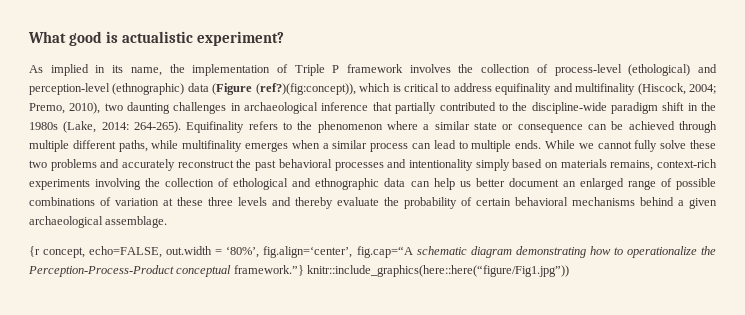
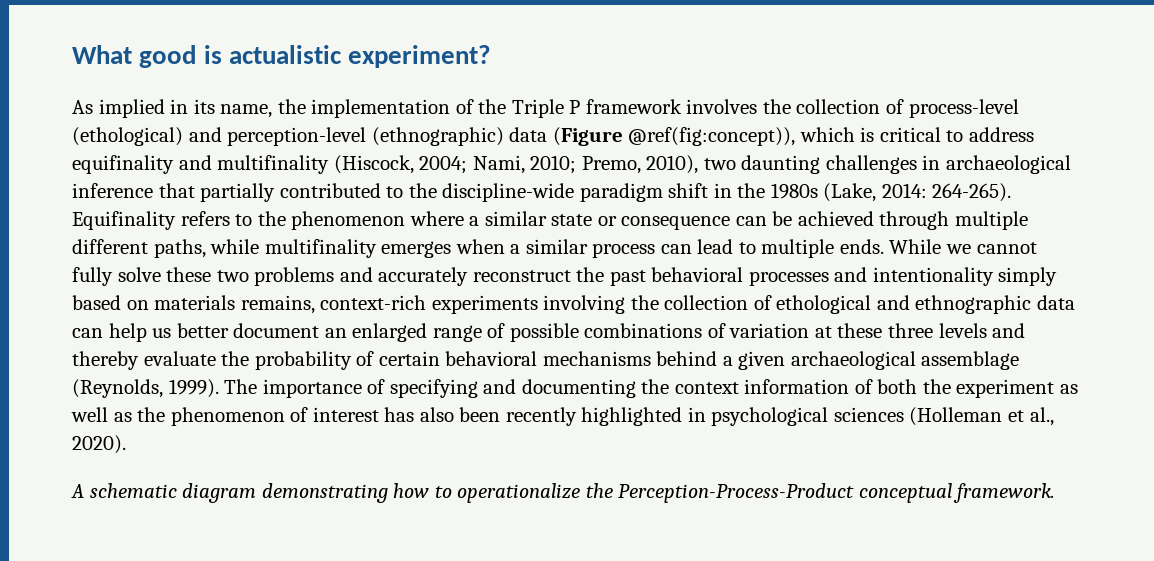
- As implied in its name, the implementation of Triple P framework involves the collection of process-level (ethological) and perception-level (ethnographic) data (Figure (ref?)(fig:concept)), which is critical to address equifinality and multifinality (Hiscock, 2004; Premo, 2010), two daunting challenges in archaeological inference that partially contributed to the discipline-wide paradigm shift in the 1980s (Lake, 2014: 264-265).
+ As implied in its name, the implementation of the Triple P framework involves the collection of process-level (ethological) and perception-level (ethnographic) data (Figure @ref(fig:concept)), which is critical to address equifinality and multifinality (Hiscock, 2004; Nami, 2010; Premo, 2010), two daunting challenges in archaeological inference that partially contributed to the discipline-wide paradigm shift in the 1980s (Lake, 2014: 264-265).
- While we cannot fully solve these two problems and accurately reconstruct the past behavioral processes and intentionality simply based on materials remains, context-rich experiments involving the collection of ethological and ethnographic data can help us better document an enlarged range of possible combinations of variation at these three levels and thereby evaluate the probability of certain behavioral mechanisms behind a given archaeological assemblage.
- {r concept, echo=FALSE, out.width = ‘80%’, fig.align=‘center’, fig.cap=“A schematic diagram demonstrating how to operationalize the Perception-Process-Product conceptual framework.”} knitr::include_graphics(here::here(“figure/Fig1.jpg”))
+ While we cannot fully solve these two problems and accurately reconstruct the past behavioral processes and intentionality simply based on materials remains, context-rich experiments involving the collection of ethological and ethnographic data can help us better document an enlarged range of possible combinations of variation at these three levels and thereby evaluate the probability of certain behavioral mechanisms behind a given archaeological assemblage (Reynolds, 1999). The importance of specifying and documenting the context information of both the experiment as well as the phenomenon of interest has also been recently highlighted in psychological sciences (Holleman et al., 2020).
+ A schematic diagram demonstrating how to operationalize the Perception-Process-Product conceptual framework.

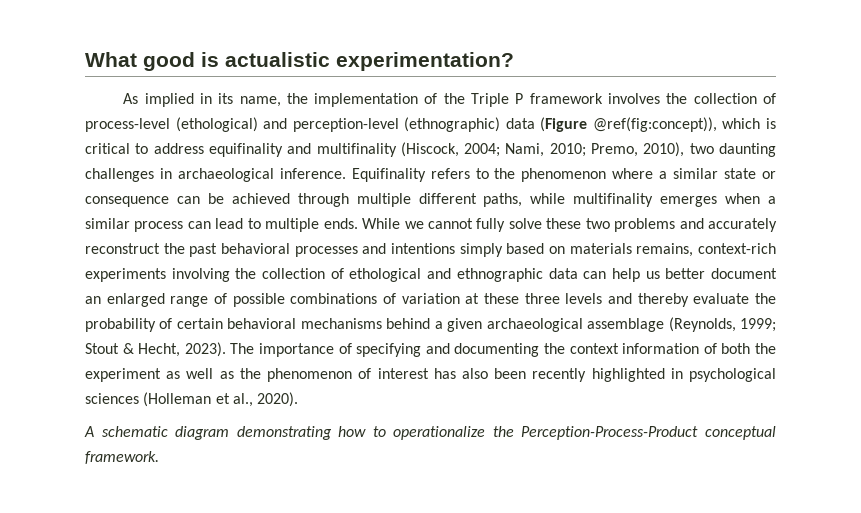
- What good is actualistic experiment?
+ What good is actualistic experimentation?
- As implied in its name, the implementation of the Triple P framework involves the collection of process-level (ethological) and perception-level (ethnographic) data (Figure @ref(fig:concept)), which is critical to address equifinality and multifinality (Hiscock, 2004; Nami, 2010; Premo, 2010), two daunting challenges in archaeological inference that partially contributed to the discipline-wide paradigm shift in the 1980s (Lake, 2014: 264-265).
+ As implied in its name, the implementation of the Triple P framework involves the collection of process-level (ethological) and perception-level (ethnographic) data (Figure @ref(fig:concept)), which is critical to address equifinality and multifinality (Hiscock, 2004; Nami, 2010; Premo, 2010), two daunting challenges in archaeological inference.
- While we cannot fully solve these two problems and accurately reconstruct the past behavioral processes and intentionality simply based on materials remains, context-rich experiments involving the collection of ethological and ethnographic data can help us better document an enlarged range of possible combinations of variation at these three levels and thereby evaluate the probability of certain behavioral mechanisms behind a given archaeological assemblage (Reynolds, 1999).
+ While we cannot fully solve these two problems and accurately reconstruct the past behavioral processes and intentions simply based on materials remains, context-rich experiments involving the collection of ethological and ethnographic data can help us better document an enlarged range of possible combinations of variation at these three levels and thereby evaluate the probability of certain behavioral mechanisms behind a given archaeological assemblage (Reynolds, 1999; Stout & Hecht, 2023).

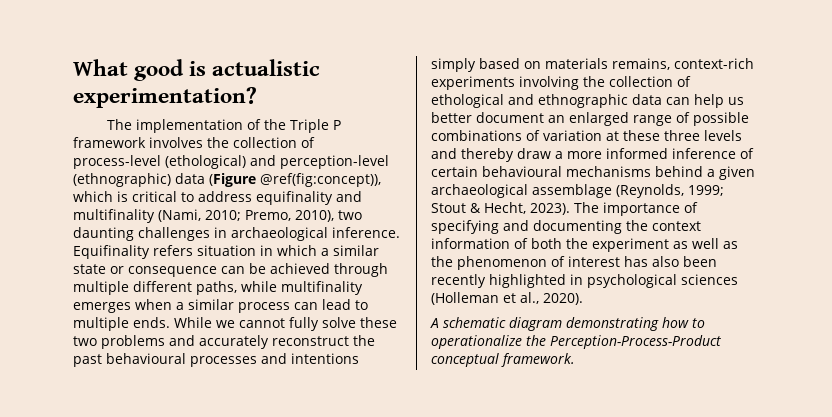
- As implied in its name, the implementation of the Triple P framework involves the collection of process-level (ethological) and perception-level (ethnographic) data (Figure @ref(fig:concept)), which is critical to address equifinality and multifinality (Hiscock, 2004; Nami, 2010; Premo, 2010), two daunting challenges in archaeological inference.
+ The implementation of the Triple P framework involves the collection of process-level (ethological) and perception-level (ethnographic) data (Figure @ref(fig:concept)), which is critical to address equifinality and multifinality (Nami, 2010; Premo, 2010), two daunting challenges in archaeological inference.
- Equifinality refers to the phenomenon where a similar state or consequence can be achieved through multiple different paths, while multifinality emerges when a similar process can lead to multiple ends.
+ Equifinality refers situation in which a similar state or consequence can be achieved through multiple different paths, while multifinality emerges when a similar process can lead to multiple ends.
- While we cannot fully solve these two problems and accurately reconstruct the past behavioral processes and intentions simply based on materials remains, context-rich experiments involving the collection of ethological and ethnographic data can help us better document an enlarged range of possible combinations of variation at these three levels and thereby evaluate the probability of certain behavioral mechanisms behind a given archaeological assemblage (Reynolds, 1999;
+ While we cannot fully solve these two problems and accurately reconstruct the past behavioural processes and intentions simply based on materials remains, context-rich experiments involving the collection of ethological and ethnographic data can help us better document an enlarged range of possible combinations of variation at these three levels and thereby draw a more informed inference of certain behavioural mechanisms behind a given archaeological assemblage (Reynolds, 1999;

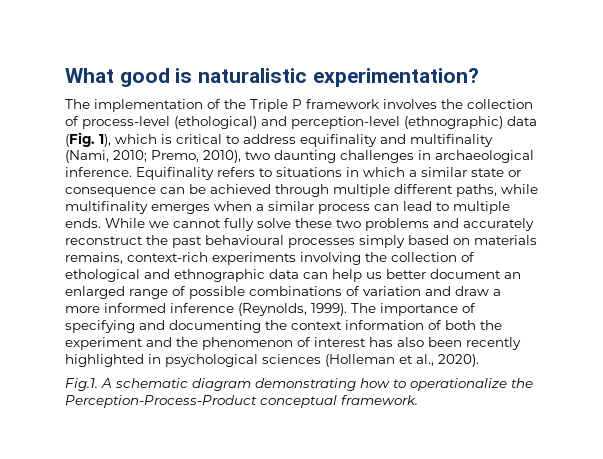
- What good is actualistic experimentation?
+ What good is naturalistic experimentation?
- The implementation of the Triple P framework involves the collection of process-level (ethological) and perception-level (ethnographic) data (Figure @ref(fig:concept)), which is critical to address equifinality and multifinality (Nami, 2010; Premo, 2010), two daunting challenges in archaeological inference.
+ The implementation of the Triple P framework involves the collection of process-level (ethological) and perception-level (ethnographic) data (Fig. 1), which is critical to address equifinality and multifinality (Nami, 2010; Premo, 2010), two daunting challenges in archaeological inference.
- Equifinality refers situation in which a similar state or consequence can be achieved through multiple different paths, while multifinality emerges when a similar process can lead to multiple ends.
+ Equifinality refers to situations in which a similar state or consequence can be achieved through multiple different paths, while multifinality emerges when a similar process can lead to multiple ends.
- While we cannot fully solve these two problems and accurately reconstruct the past behavioural processes and intentions simply based on materials remains, context-rich experiments involving the collection of ethological and ethnographic data can help us better document an enlarged range of possible combinations of variation at these three levels and thereby draw a more informed inference of certain behavioural mechanisms behind a given archaeological assemblage (Reynolds, 1999; Stout & Hecht, 2023).
+ While we cannot fully solve these two problems and accurately reconstruct the past behavioural processes simply based on materials remains, context-rich experiments involving the collection of ethological and ethnographic data can help us better document an enlarged range of possible combinations of variation and draw a more informed inference (Reynolds, 1999).
- The importance of specifying and documenting the context information of both the experiment as well as the phenomenon of interest has also been recently highlighted in psychological sciences (Holleman et al., 2020).
+ The importance of specifying and documenting the context information of both the experiment and the phenomenon of interest has also been recently highlighted in psychological sciences (Holleman et al., 2020).
- A schematic diagram demonstrating how to operationalize the Perception-Process-Product conceptual framework.
+ Fig.1. A schematic diagram demonstrating how to operationalize the Perception-Process-Product conceptual framework.

